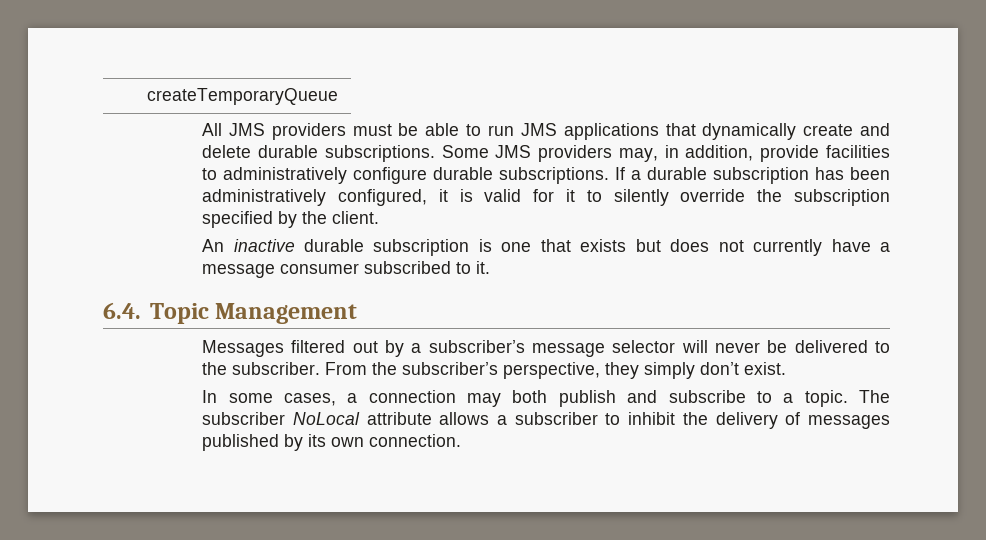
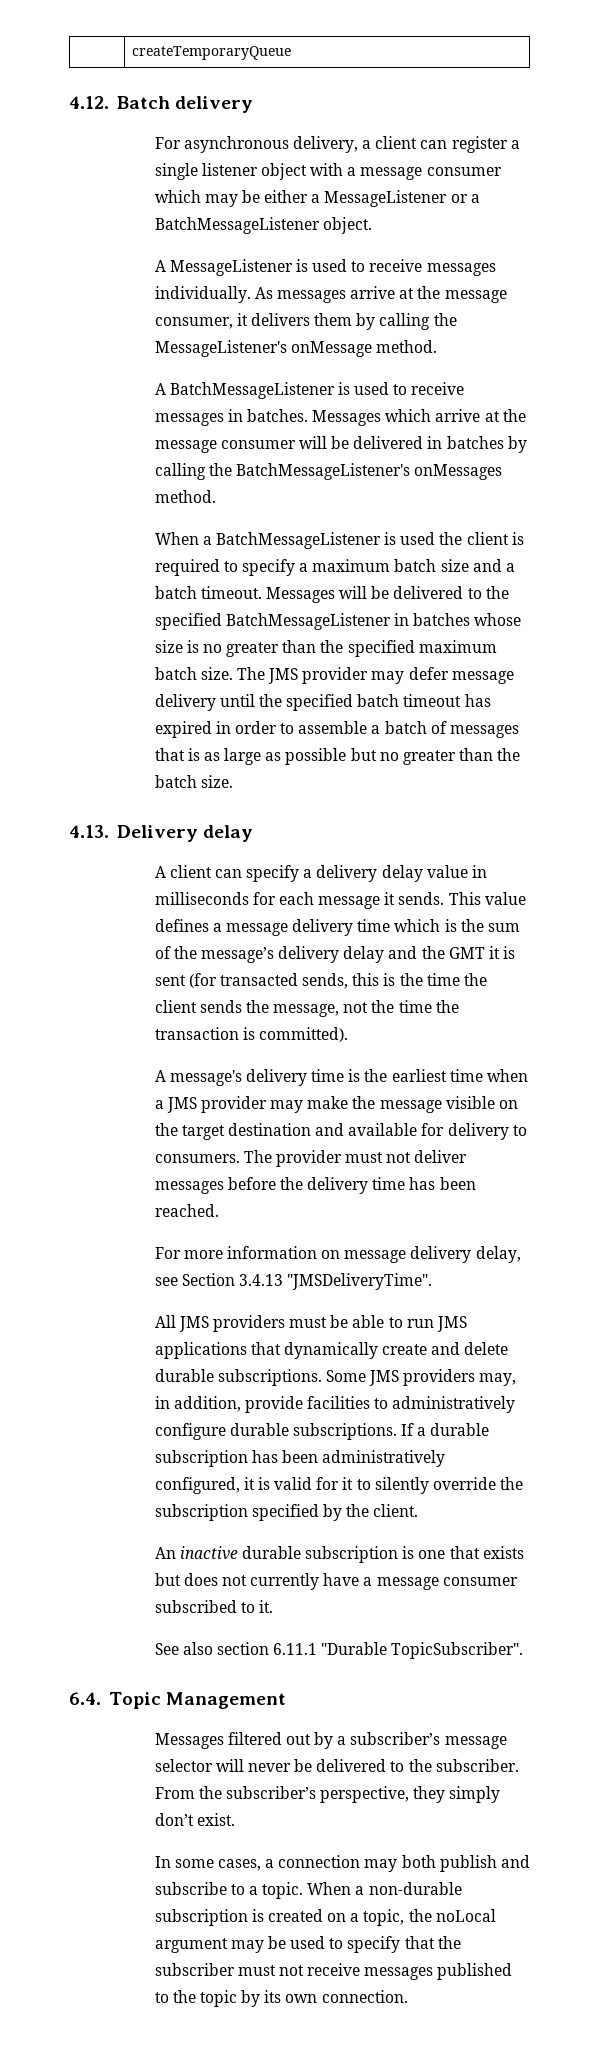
+ 4.12. Batch delivery
+ For asynchronous delivery, a client can register a single listener object with a message consumer which may be either a MessageListener or a BatchMessageListener object.
+ A MessageListener is used to receive messages individually. As messages arrive at the message consumer, it delivers them by calling the MessageListener's onMessage method.
+ A BatchMessageListener is used to receive messages in batches. Messages which arrive at the message consumer will be delivered in batches by calling the BatchMessageListener's onMessages method.
+ When a BatchMessageListener is used the client is required to specify a maximum batch size and a batch timeout. Messages will be delivered to the specified BatchMessageListener in batches whose size is no greater than the specified maximum batch size. The JMS provider may defer message delivery until the specified batch timeout has expired in order to assemble a batch of messages that is as large as possible but no greater than the batch size.
+ 4.13. Delivery delay
+ A client can specify a delivery delay value in milliseconds for each message it sends. This value defines a message delivery time which is the sum of the message’s delivery delay and the GMT it is sent (for transacted sends, this is the time the client sends the message, not the time the transaction is committed).
+ A message's delivery time is the earliest time when a JMS provider may make the message visible on the target destination and available for delivery to consumers. The provider must not deliver messages before the delivery time has been reached.
+ For more information on message delivery delay, see Section 3.4.13 "JMSDeliveryTime".
+ See also section 6.11.1 "Durable TopicSubscriber".
- The subscriber NoLocal attribute allows a subscriber to inhibit the delivery of messages published by its own connection.
+ When a non-durable subscription is created on a topic, the noLocal argument may be used to specify that the subscriber must not receive messages published to the topic by its own connection.

